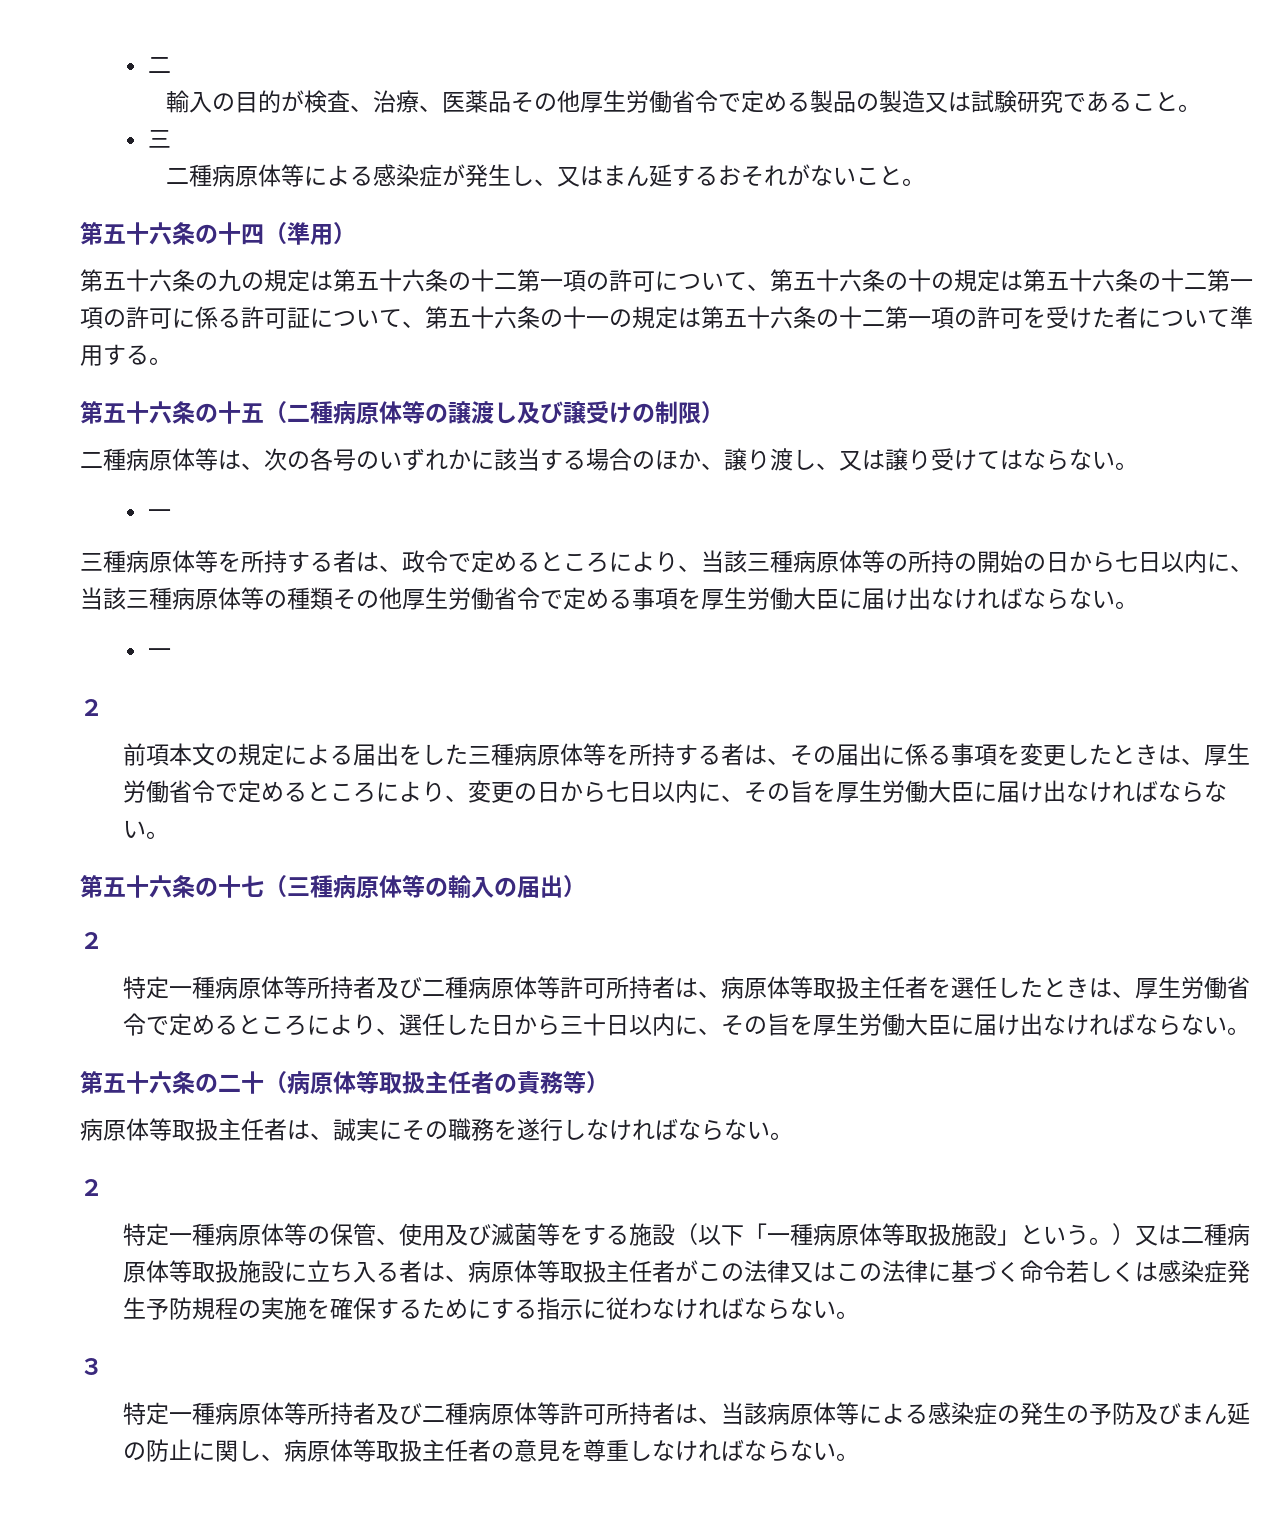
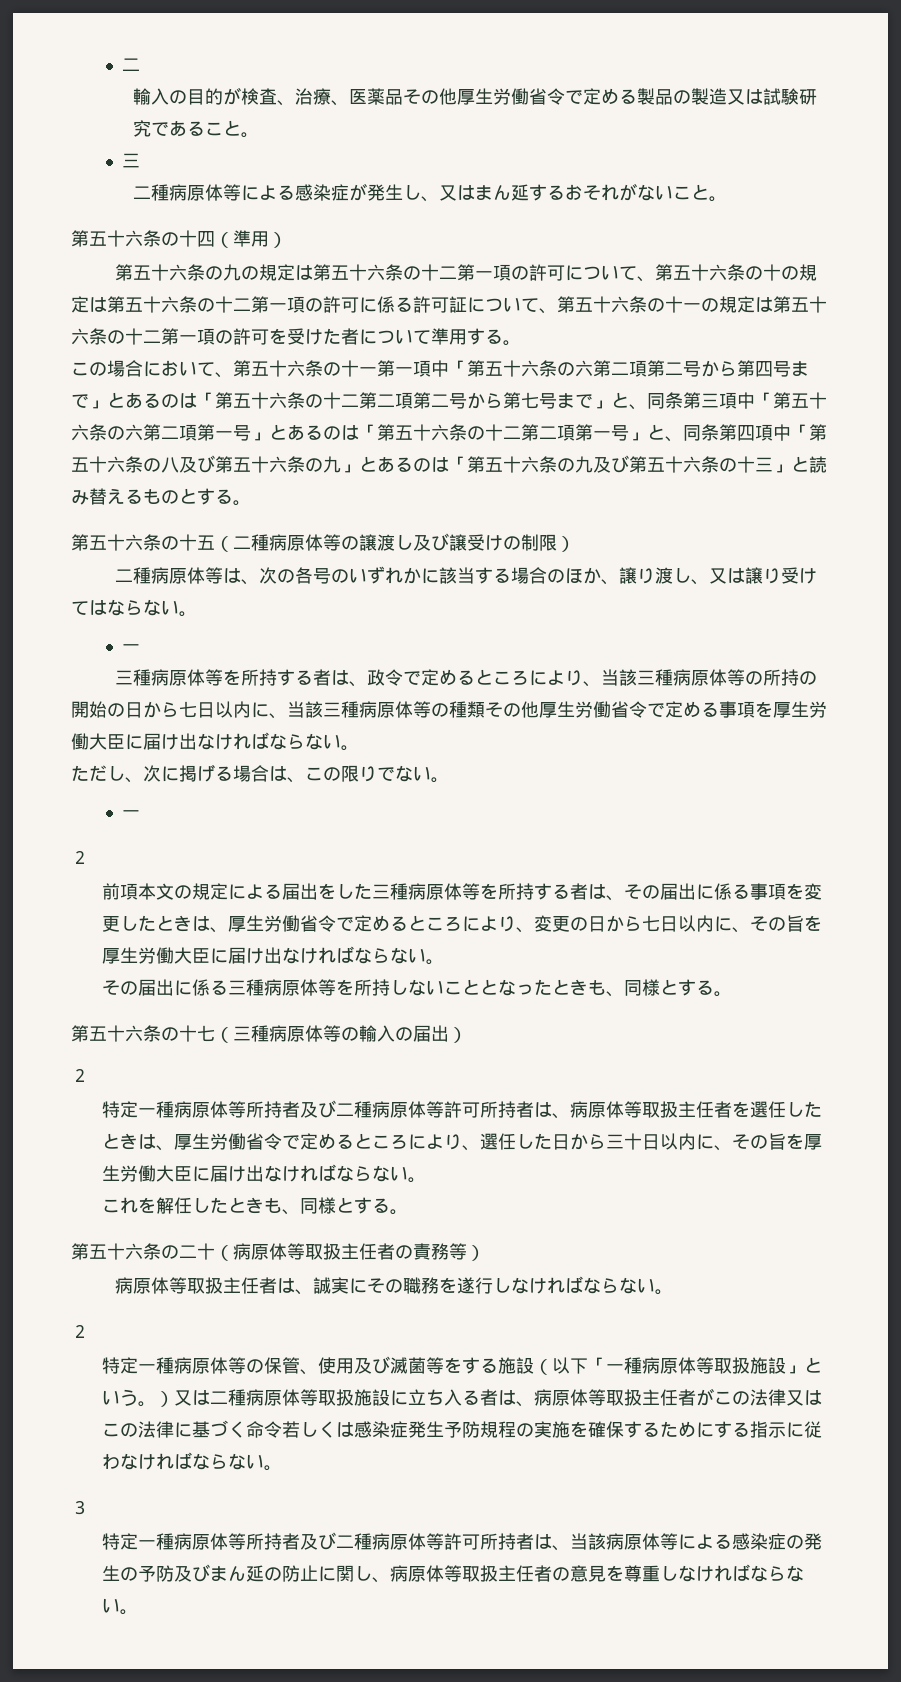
+ この場合において、第五十六条の十一第一項中「第五十六条の六第二項第二号から第四号まで」とあるのは「第五十六条の十二第二項第二号から第七号まで」と、同条第三項中「第五十六条の六第二項第一号」とあるのは「第五十六条の十二第二項第一号」と、同条第四項中「第五十六条の八及び第五十六条の九」とあるのは「第五十六条の九及び第五十六条の十三」と読み替えるものとする。
+ ただし、次に掲げる場合は、この限りでない。
+ その届出に係る三種病原体等を所持しないこととなったときも、同様とする。
+ これを解任したときも、同様とする。

